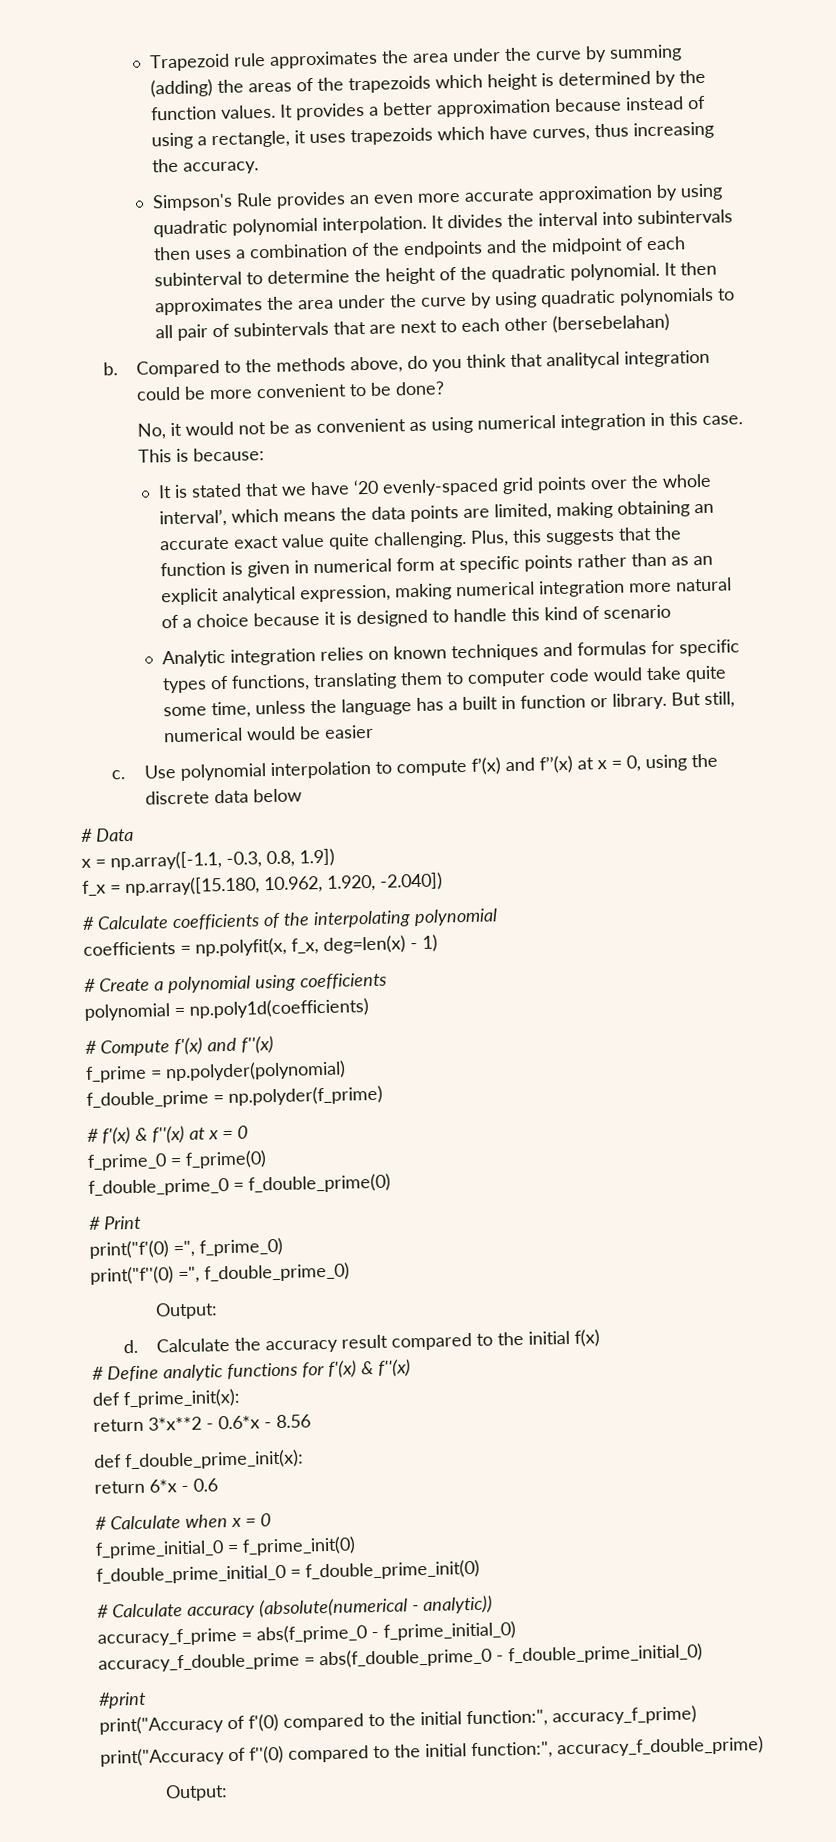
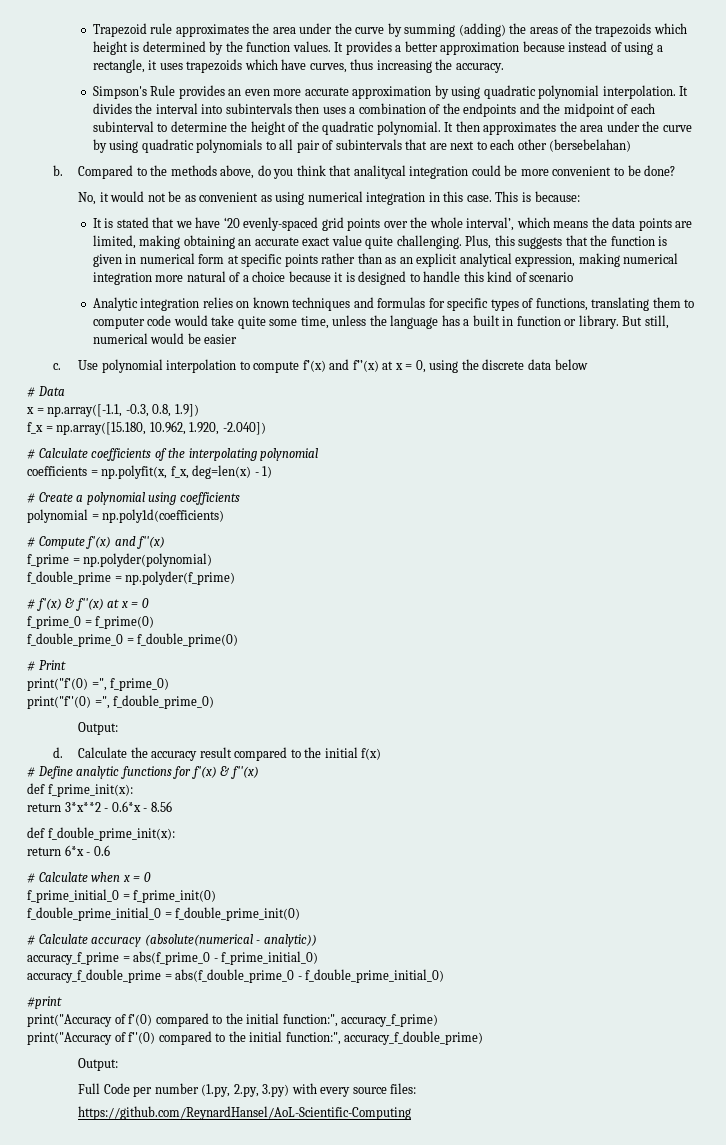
+ Full Code per number (1.py, 2.py, 3.py) with every source files:
+ https://github.com/ReynardHansel/AoL-Scientific-Computing

